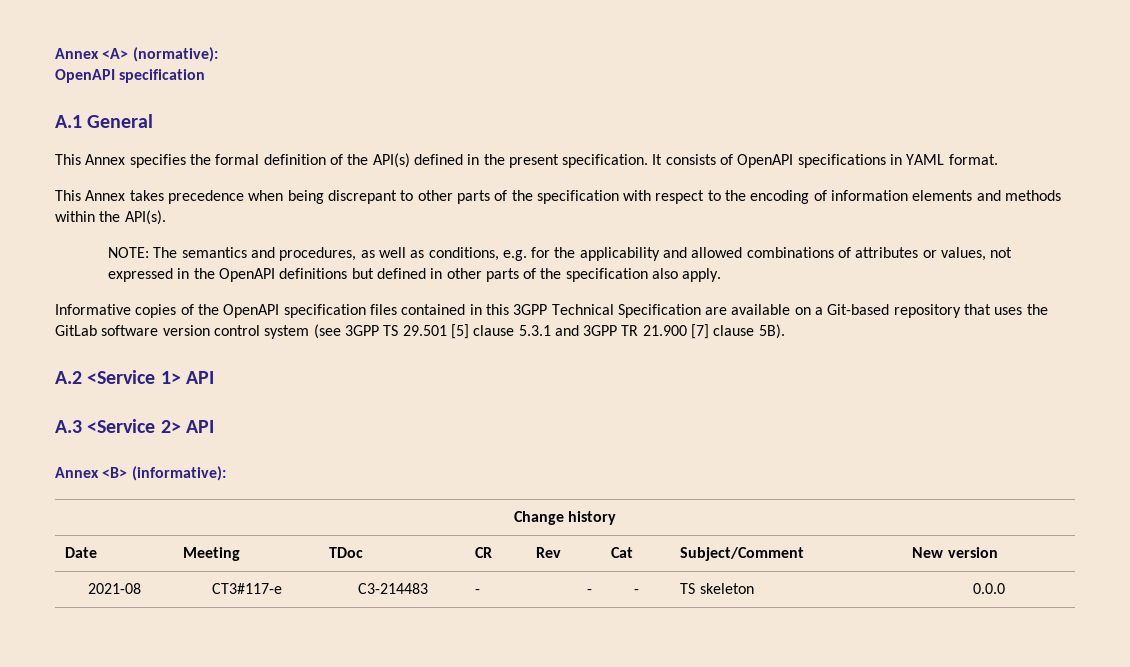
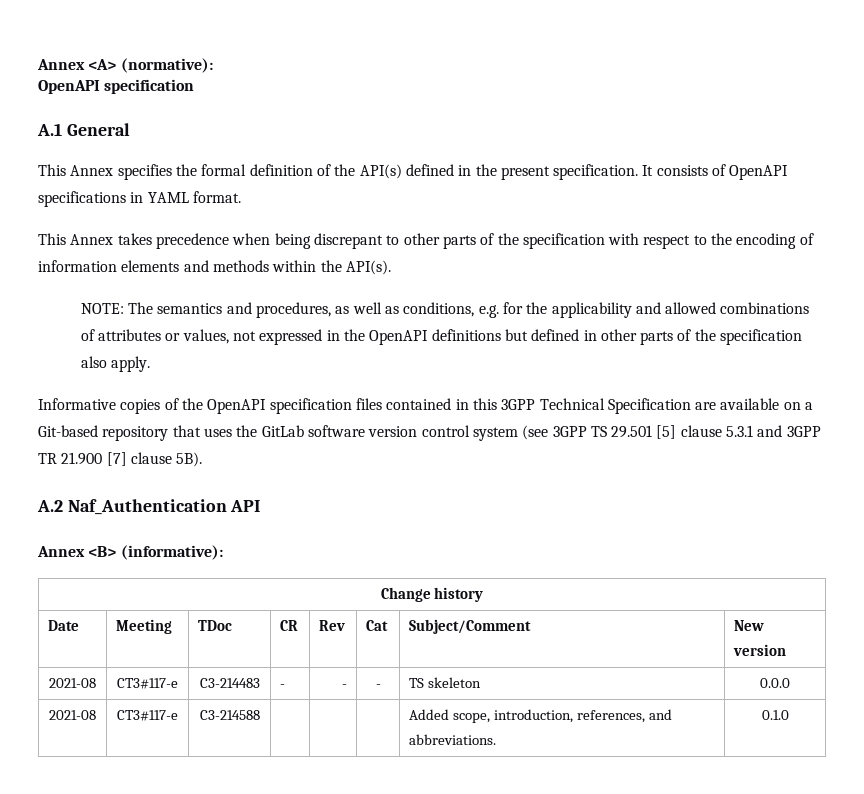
- A.2 <Service 1> API
- A.3 <Service 2> API
+ A.2 Naf_Authentication API
+ 2021-08 | CT3#117-e | C3-214588 | | | | Added scope, introduction, references, and abbreviations. | 0.1.0

